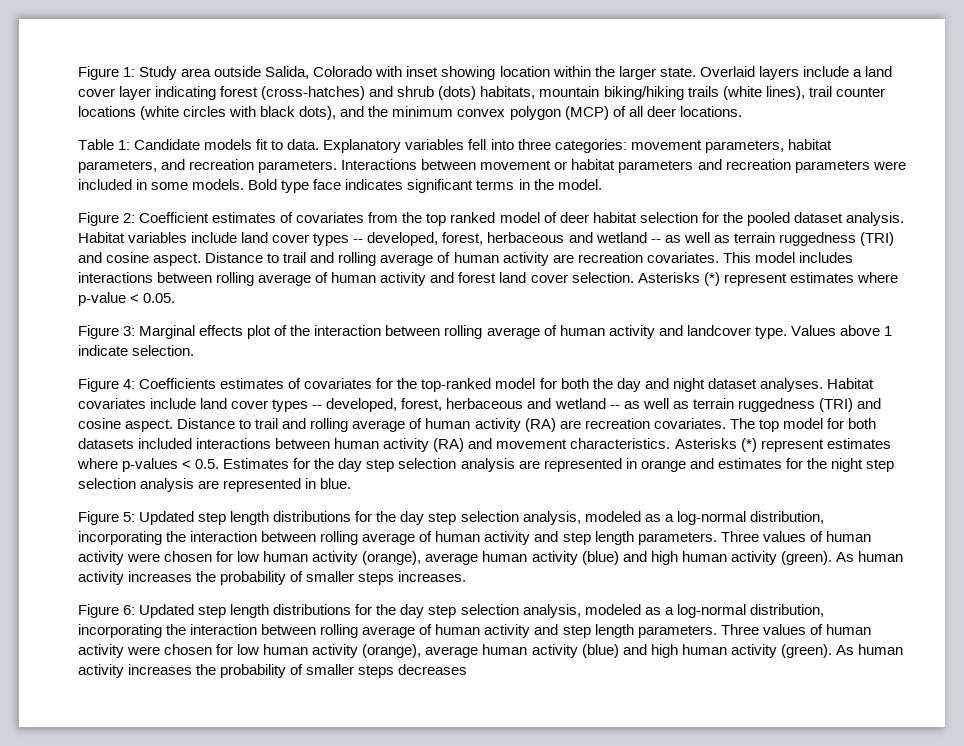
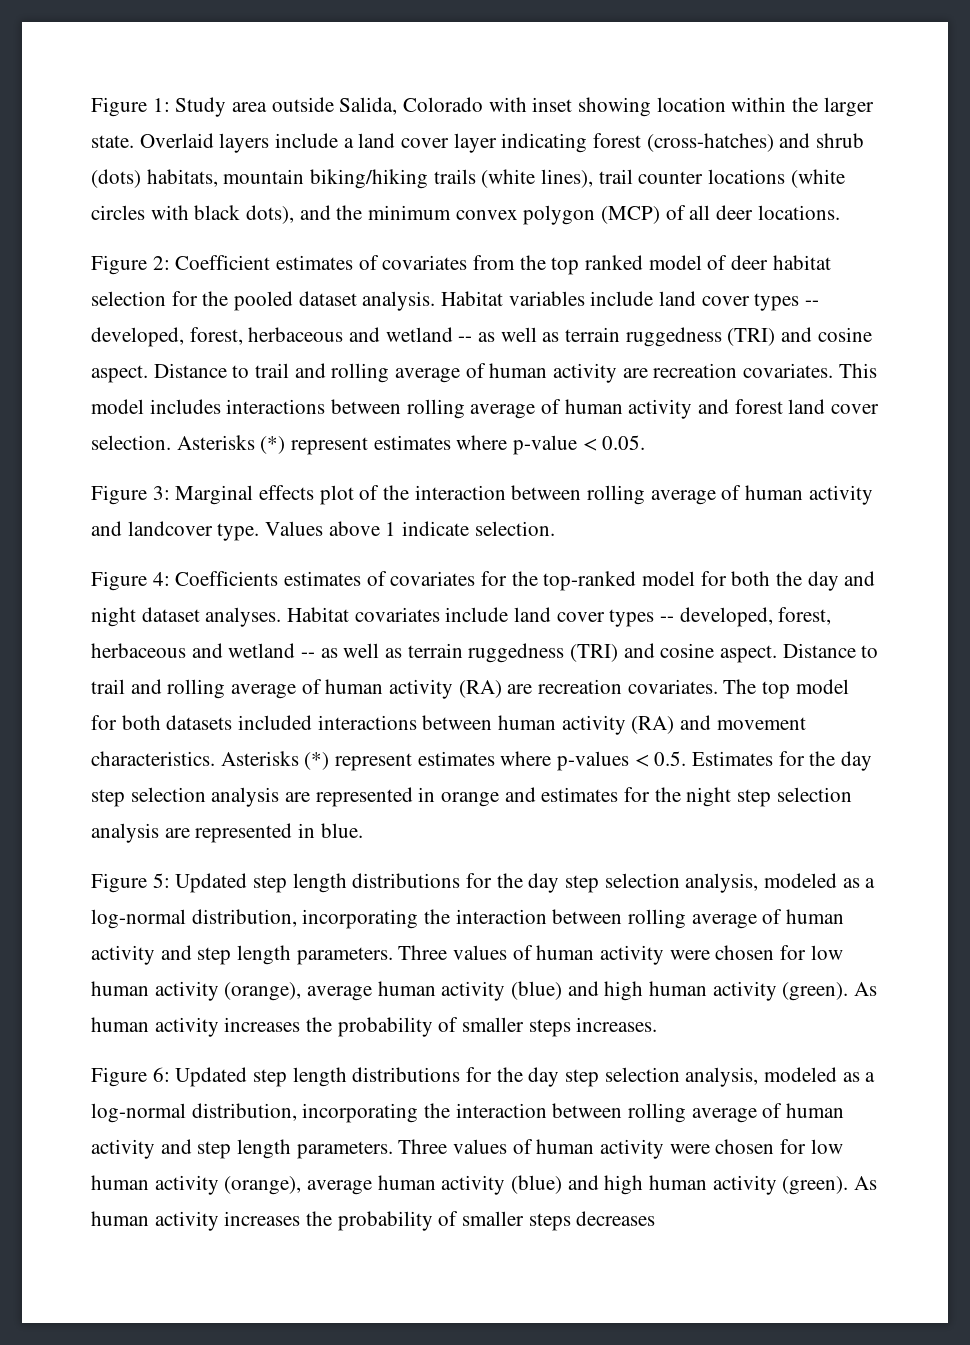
- Table 1: Candidate models fit to data. Explanatory variables fell into three categories: movement parameters, habitat parameters, and recreation parameters. Interactions between movement or habitat parameters and recreation parameters were included in some models. Bold type face indicates significant terms in the model.

